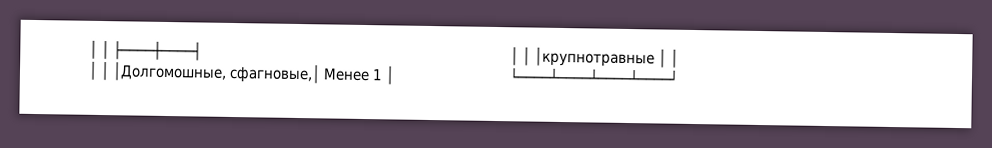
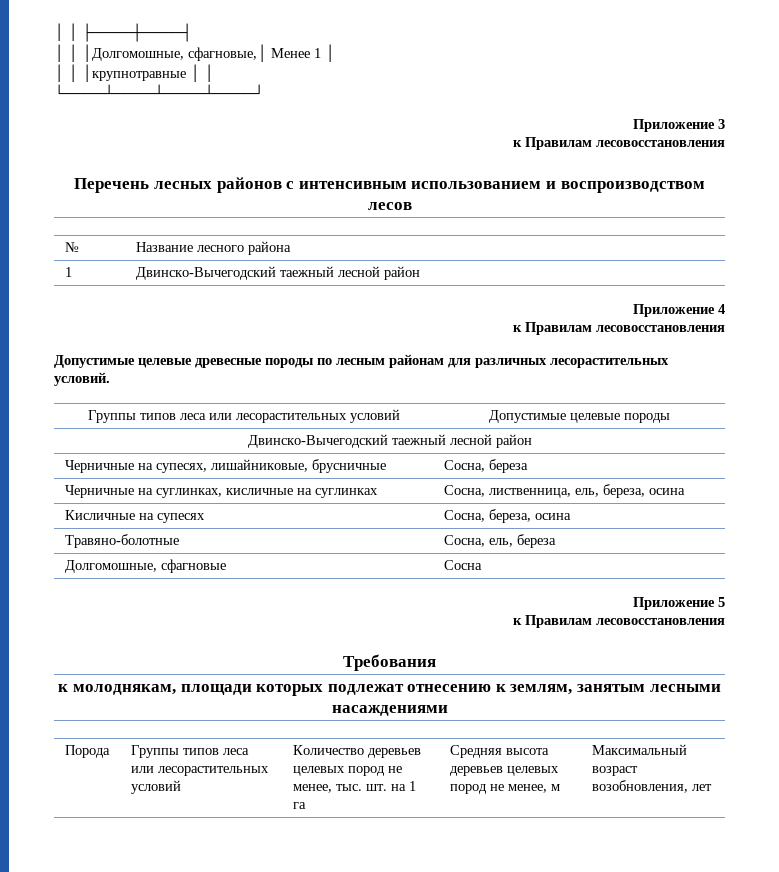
+ Приложение 3
+ к Правилам лесовосстановления
+ Перечень лесных районов с интенсивным использованием и воспроизводством лесов
+ № | Название лесного района
+ 1 | Двинско-Вычегодский таежный лесной район
+ Приложение 4
+ к Правилам лесовосстановления
+ Допустимые целевые древесные породы по лесным районам для различных лесорастительных условий.
+ Группы типов леса или лесорастительных условий | Допустимые целевые породы
+ Двинско-Вычегодский таежный лесной район
+ Черничные на супесях, лишайниковые, брусничные | Сосна, береза
+ Черничные на суглинках, кисличные на суглинках | Сосна, лиственница, ель, береза, осина
+ Кисличные на супесях | Сосна, береза, осина
+ Травяно-болотные | Сосна, ель, береза
+ Долгомошные, сфагновые | Сосна
+ Приложение 5
+ к Правилам лесовосстановления
+ Требования
+ к молоднякам, площади которых подлежат отнесению к землям, занятым лесными насаждениями
+ Порода | Группы типов леса или лесорастительных условий | Количество деревьев целевых пород не менее, тыс. шт. на 1 га | Средняя высота деревьев целевых пород не менее, м | Максимальный возраст возобновления, лет

